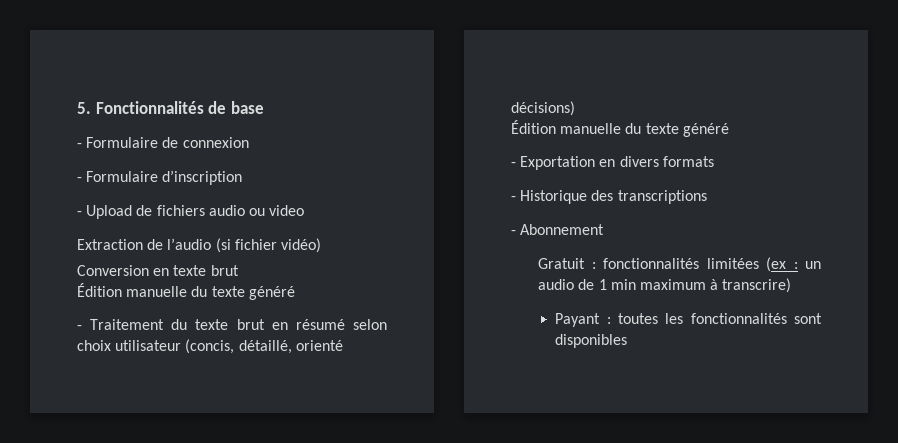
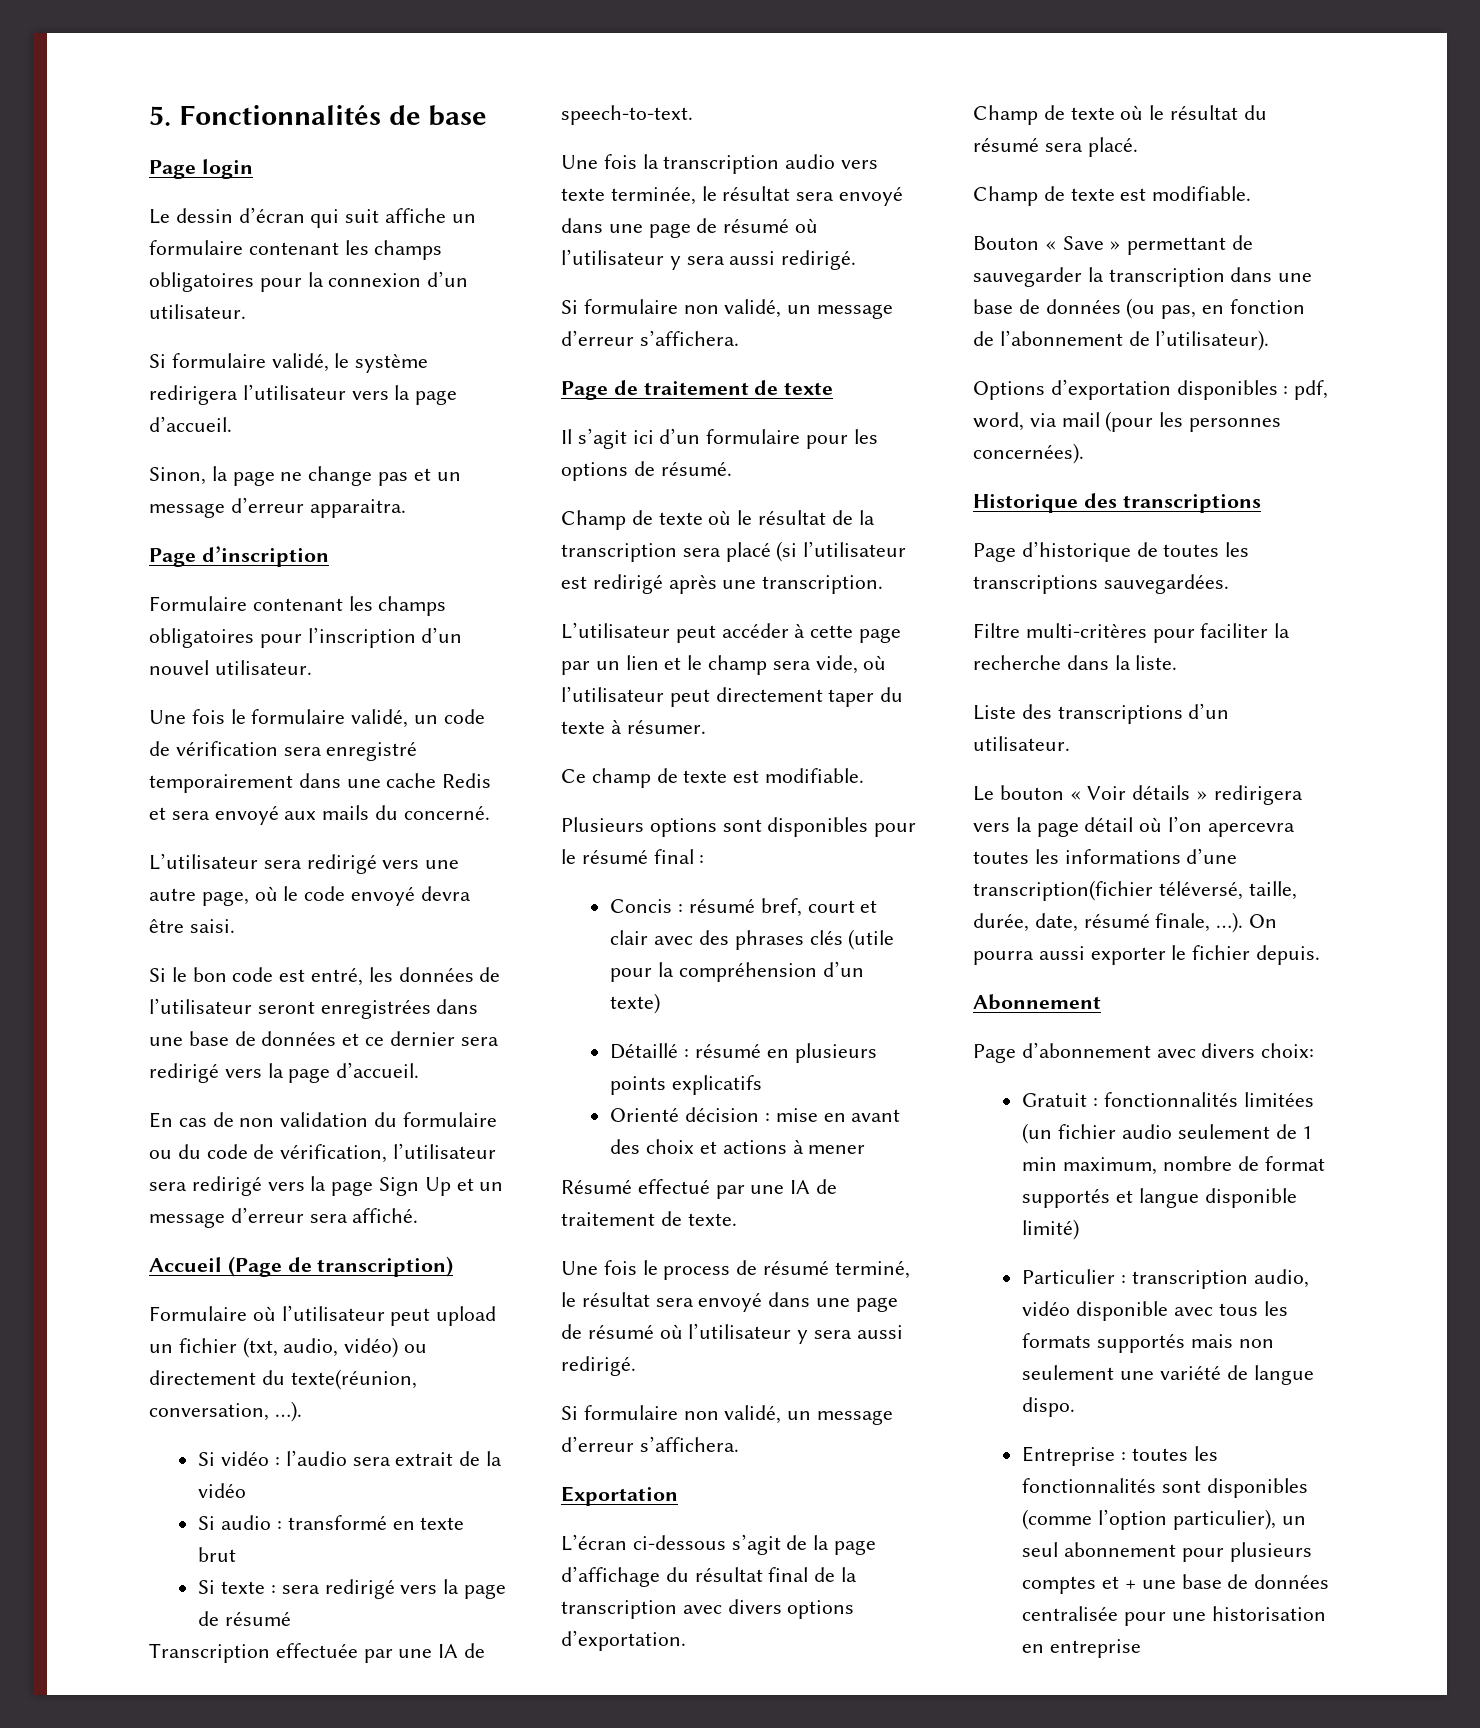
- - Formulaire de connexion
- - Formulaire d’inscription
- - Upload de fichiers audio ou video
- Extraction de l’audio (si fichier vidéo)
- Conversion en texte brut
- Édition manuelle du texte généré
- - Traitement du texte brut en résumé selon choix utilisateur (concis, détaillé, orienté décisions)
- Édition manuelle du texte généré
- - Exportation en divers formats
- - Historique des transcriptions
- - Abonnement
- Gratuit : fonctionnalités limitées (ex : un audio de 1 min maximum à transcrire)
- Payant : toutes les fonctionnalités sont disponibles
+ Page login
+ Le dessin d’écran qui suit affiche un formulaire contenant les champs obligatoires pour la connexion d’un utilisateur.
+ Si formulaire validé, le système redirigera l’utilisateur vers la page d’accueil.
+ Sinon, la page ne change pas et un message d’erreur apparaitra.
+ Page d’inscription
+ Formulaire contenant les champs obligatoires pour l’inscription d’un nouvel utilisateur.
+ Une fois le formulaire validé, un code de vérification sera enregistré temporairement dans une cache Redis et sera envoyé aux mails du concerné.
+ L’utilisateur sera redirigé vers une autre page, où le code envoyé devra être saisi.
+ Si le bon code est entré, les données de l’utilisateur seront enregistrées dans une base de données et ce dernier sera redirigé vers la page d’accueil.
+ En cas de non validation du formulaire ou du code de vérification, l’utilisateur sera redirigé vers la page Sign Up et un message d’erreur sera affiché.
+ Accueil (Page de transcription)
+ Formulaire où l’utilisateur peut upload un fichier (txt, audio, vidéo) ou directement du texte(réunion, conversation, …).
+ Si vidéo : l’audio sera extrait de la vidéo
+ Si audio : transformé en texte brut
+ Si texte : sera redirigé vers la page de résumé
+ Transcription effectuée par une IA de speech-to-text.
+ Une fois la transcription audio vers texte terminée, le résultat sera envoyé dans une page de résumé où l’utilisateur y sera aussi redirigé.
+ Si formulaire non validé, un message d’erreur s’affichera.
+ Page de traitement de texte
+ Il s’agit ici d’un formulaire pour les options de résumé.
+ Champ de texte où le résultat de la transcription sera placé (si l’utilisateur est redirigé après une transcription.
+ L’utilisateur peut accéder à cette page par un lien et le champ sera vide, où l’utilisateur peut directement taper du texte à résumer.
+ Ce champ de texte est modifiable.
+ Plusieurs options sont disponibles pour le résumé final :
+ Concis : résumé bref, court et clair avec des phrases clés (utile pour la compréhension d’un texte)
+ Détaillé : résumé en plusieurs points explicatifs
+ Orienté décision : mise en avant des choix et actions à mener
+ Résumé effectué par une IA de traitement de texte.
+ Une fois le process de résumé terminé, le résultat sera envoyé dans une page de résumé où l’utilisateur y sera aussi redirigé.
+ Si formulaire non validé, un message d’erreur s’affichera.
+ Exportation
+ L’écran ci-dessous s’agit de la page d’affichage du résultat final de la transcription avec divers options d’exportation.
+ Champ de texte où le résultat du résumé sera placé.
+ Champ de texte est modifiable.
+ Bouton « Save » permettant de sauvegarder la transcription dans une base de données (ou pas, en fonction de l’abonnement de l’utilisateur).
+ Options d’exportation disponibles : pdf, word, via mail (pour les personnes concernées).
+ Historique des transcriptions
+ Page d’historique de toutes les transcriptions sauvegardées.
+ Filtre multi-critères pour faciliter la recherche dans la liste.
+ Liste des transcriptions d’un utilisateur.
+ Le bouton « Voir détails » redirigera vers la page détail où l’on apercevra toutes les informations d’une transcription(fichier téléversé, taille, durée, date, résumé finale, …). On pourra aussi exporter le fichier depuis.
+ Abonnement
+ Page d’abonnement avec divers choix:
+ Gratuit : fonctionnalités limitées (un fichier audio seulement de 1 min maximum, nombre de format supportés et langue disponible limité)
+ Particulier : transcription audio, vidéo disponible avec tous les formats supportés mais non seulement une variété de langue dispo.
+ Entreprise : toutes les fonctionnalités sont disponibles (comme l’option particulier), un seul abonnement pour plusieurs comptes et + une base de données centralisée pour une historisation en entreprise

